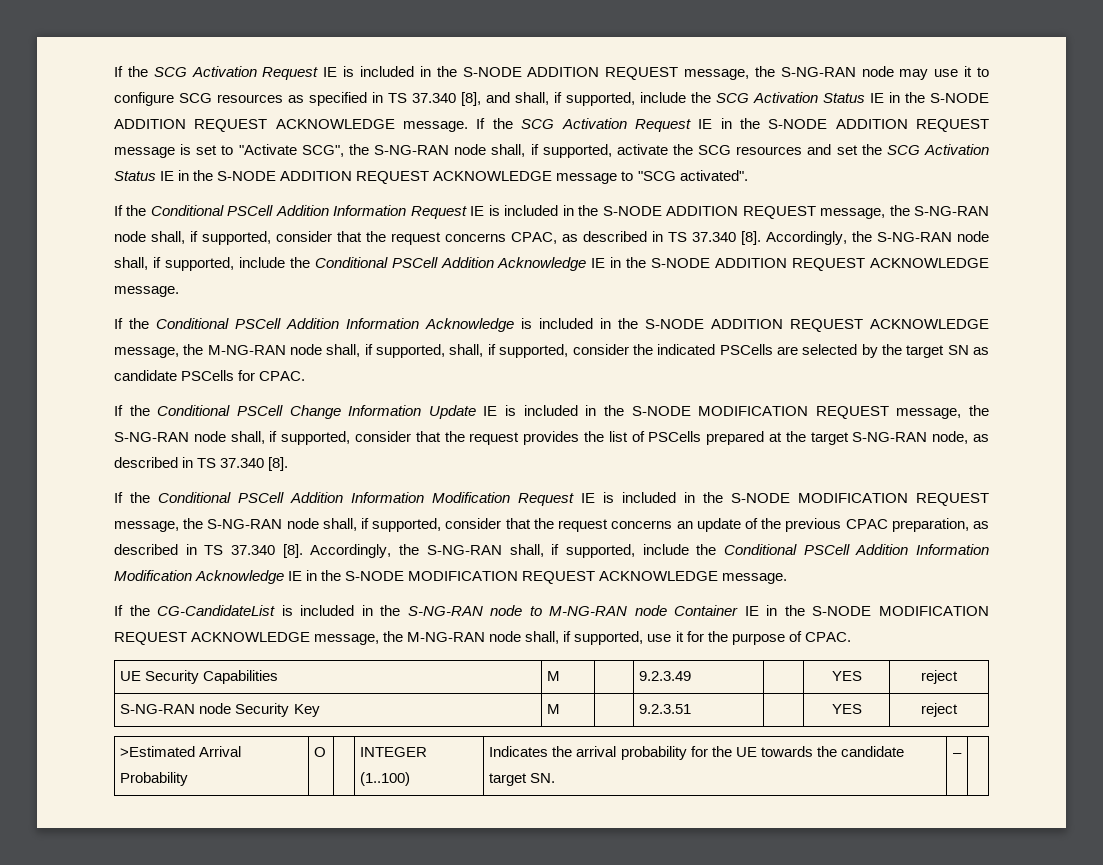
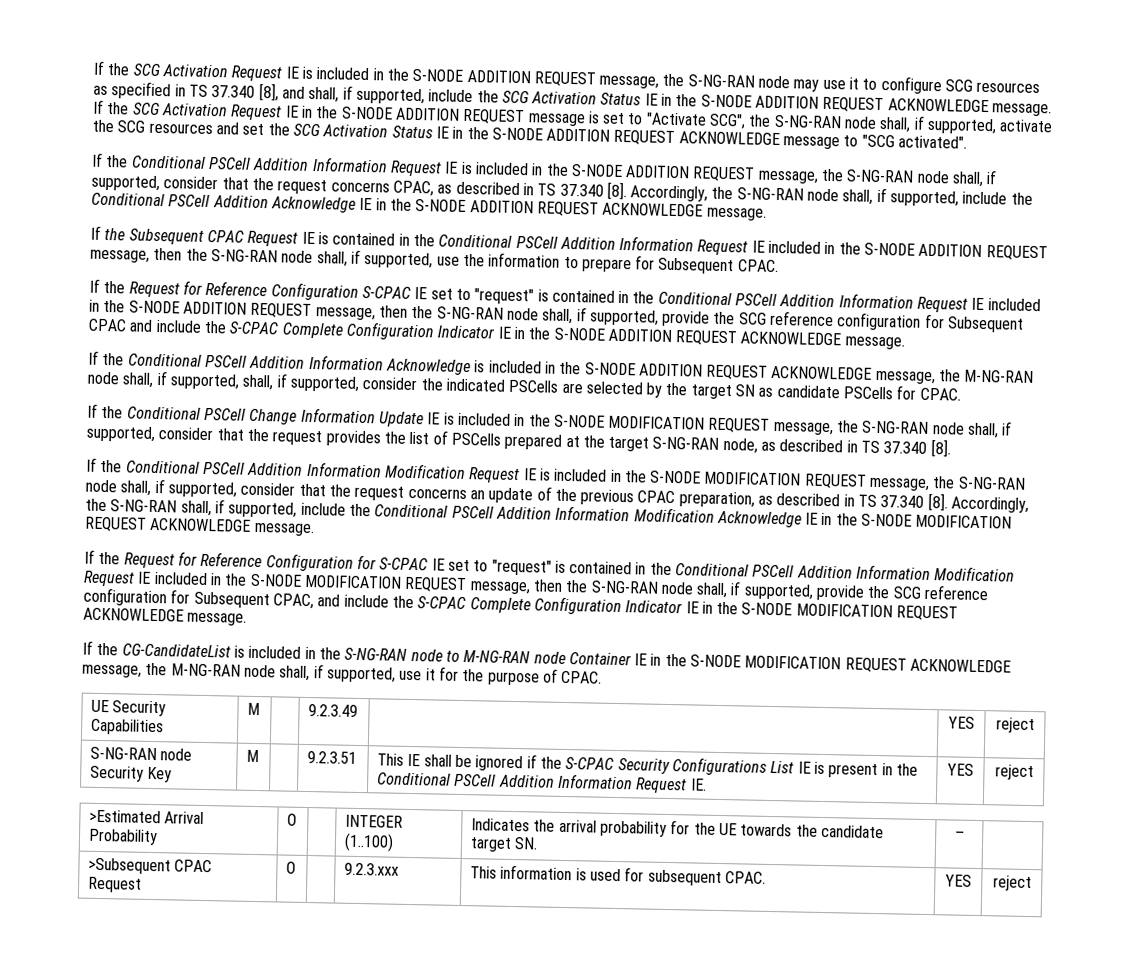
+ If the Subsequent CPAC Request IE is contained in the Conditional PSCell Addition Information Request IE included in the S-NODE ADDITION REQUEST message, then the S-NG-RAN node shall, if supported, use the information to prepare for Subsequent CPAC.
+ If the Request for Reference Configuration S-CPAC IE set to "request" is contained in the Conditional PSCell Addition Information Request IE included in the S-NODE ADDITION REQUEST message, then the S-NG-RAN node shall, if supported, provide the SCG reference configuration for Subsequent CPAC and include the S-CPAC Complete Configuration Indicator IE in the S-NODE ADDITION REQUEST ACKNOWLEDGE message.
+ If the Request for Reference Configuration for S-CPAC IE set to "request" is contained in the Conditional PSCell Addition Information Modification Request IE included in the S-NODE MODIFICATION REQUEST message, then the S-NG-RAN node shall, if supported, provide the SCG reference configuration for Subsequent CPAC, and include the S-CPAC Complete Configuration Indicator IE in the S-NODE MODIFICATION REQUEST ACKNOWLEDGE message.
- S-NG-RAN node Security Key | M | | 9.2.3.51 | | YES | reject
+ S-NG-RAN node Security Key | M | | 9.2.3.51 | This IE shall be ignored if the S-CPAC Security Configurations List IE is present in the Conditional PSCell Addition Information Request IE. | YES | reject
+ >Subsequent CPAC Request | O | | 9.2.3.xxx | This information is used for subsequent CPAC. | YES | reject

